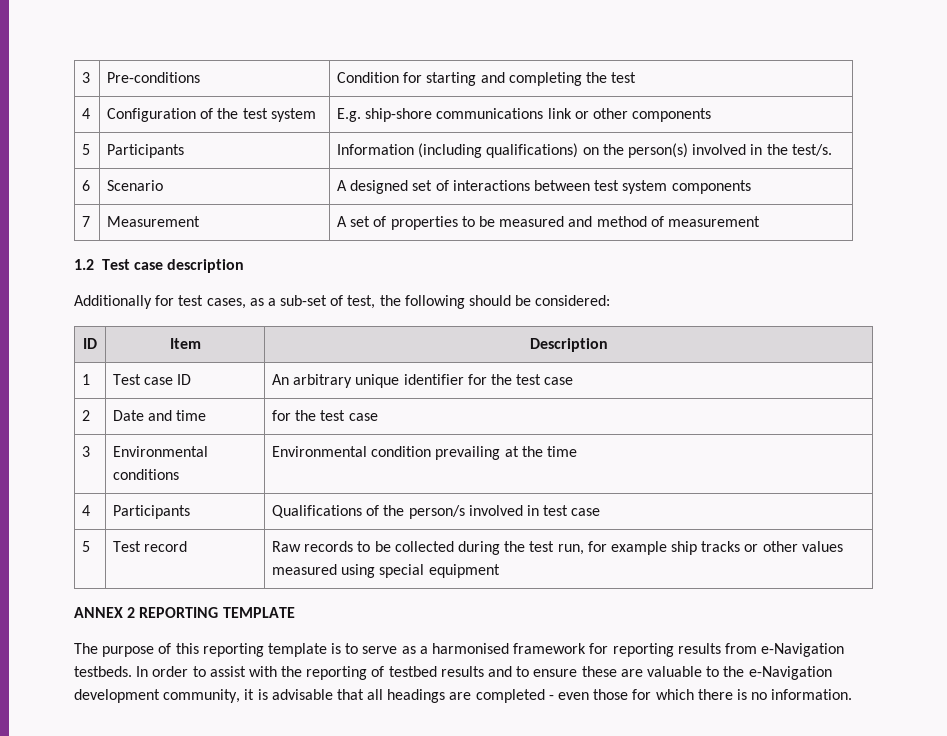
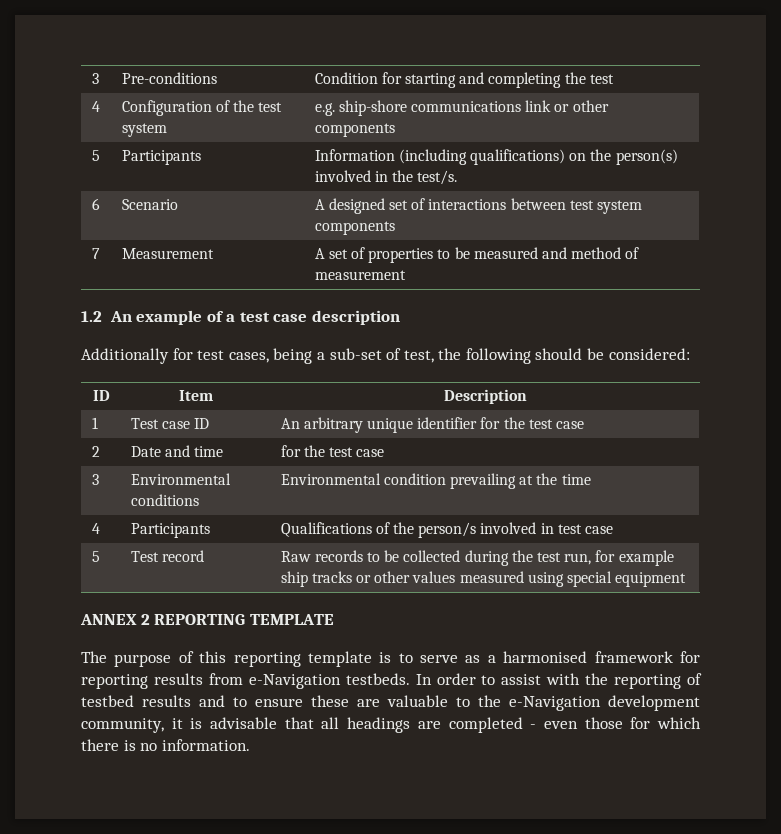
- 4 | Configuration of the test system | E.g. ship-shore communications link or other components
+ 4 | Configuration of the test system | e.g. ship-shore communications link or other components
- 1.2 Test case description
+ 1.2 An example of a test case description
- Additionally for test cases, as a sub-set of test, the following should be considered:
+ Additionally for test cases, being a sub-set of test, the following should be considered:

